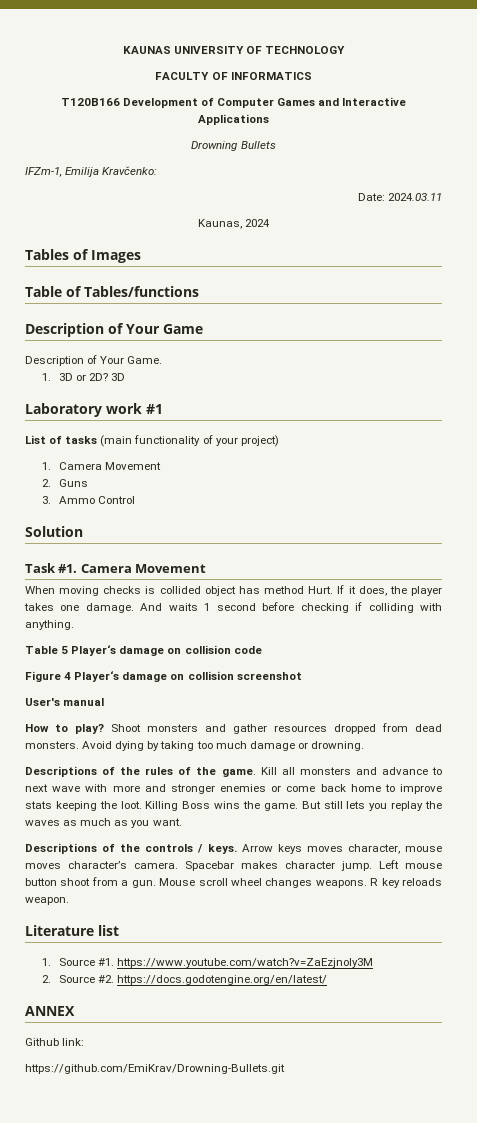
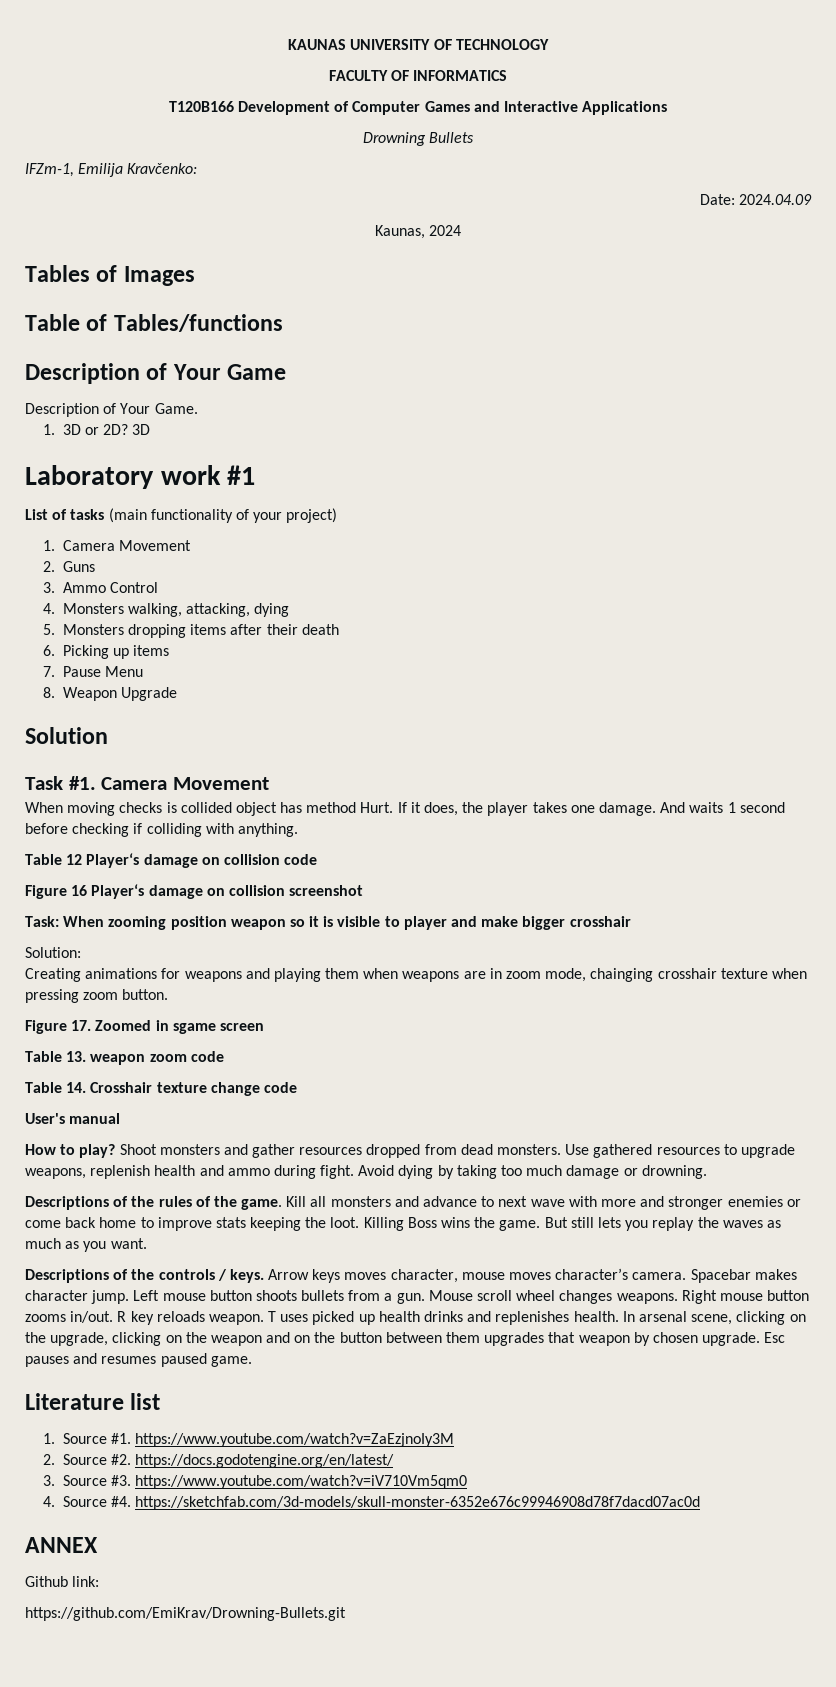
- Date: 2024.03.11
+ Date: 2024.04.09
+ 4. Monsters walking, attacking, dying
+ 5. Monsters dropping items after their death
+ 6. Picking up items
+ 7. Pause Menu
+ 8. Weapon Upgrade
- Table 5 Player‘s damage on collision code
+ Table 12 Player‘s damage on collision code
- Figure 4 Player‘s damage on collision screenshot
+ Figure 16 Player‘s damage on collision screenshot
+ Task: When zooming position weapon so it is visible to player and make bigger crosshair
+ Solution:
+ Creating animations for weapons and playing them when weapons are in zoom mode, chainging crosshair texture when pressing zoom button.
+ Figure 17. Zoomed in sgame screen
+ Table 13. weapon zoom code
+ Table 14. Crosshair texture change code
+ Use gathered resources to upgrade weapons, replenish health and ammo during fight.
- Left mouse button shoot from a gun.
+ Left mouse button shoots bullets from a gun.
+ Right mouse button zooms in/out.
+ T uses picked up health drinks and replenishes health. In arsenal scene, clicking on the upgrade, clicking on the weapon and on the button between them upgrades that weapon by chosen upgrade. Esc pauses and resumes paused game.
+ 3. Source #3. https://www.youtube.com/watch?v=iV710Vm5qm0
+ 4. Source #4. https://sketchfab.com/3d-models/skull-monster-6352e676c99946908d78f7dacd07ac0d

